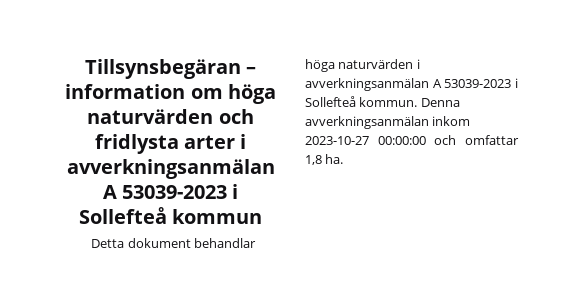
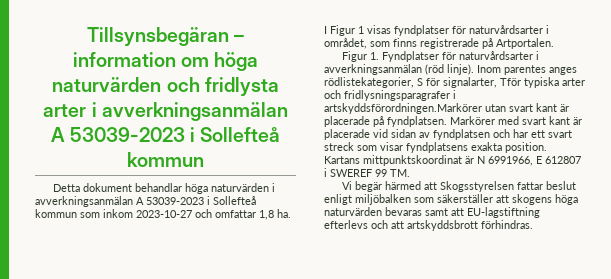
- Detta dokument behandlar höga naturvärden i avverkningsanmälan A 53039-2023 i Sollefteå kommun. Denna avverkningsanmälan inkom 2023-10-27 00:00:00 och omfattar 1,8 ha.
+ Detta dokument behandlar höga naturvärden i avverkningsanmälan A 53039-2023 i Sollefteå kommun som inkom 2023-10-27 och omfattar 1,8 ha.
+ I Figur 1 visas fyndplatser för naturvårdsarter i området, som finns registrerade på Artportalen.
+ Figur 1. Fyndplatser för naturvårdsarter i avverkningsanmälan (röd linje). Inom parentes anges rödlistekategorier, S för signalarter, Tför typiska arter och fridlysningsparagrafer i artskyddsförordningen.Markörer utan svart kant är placerade på fyndplatsen. Markörer med svart kant är placerade vid sidan av fyndplatsen och har ett svart streck som visar fyndplatsens exakta position. Kartans mittpunktskoordinat är N 6991966, E 612807 i SWEREF 99 TM.
+ Vi begär härmed att Skogsstyrelsen fattar beslut enligt miljöbalken som säkerställer att skogens höga naturvärden bevaras samt att EU-lagstiftning efterlevs och att artskyddsbrott förhindras.

